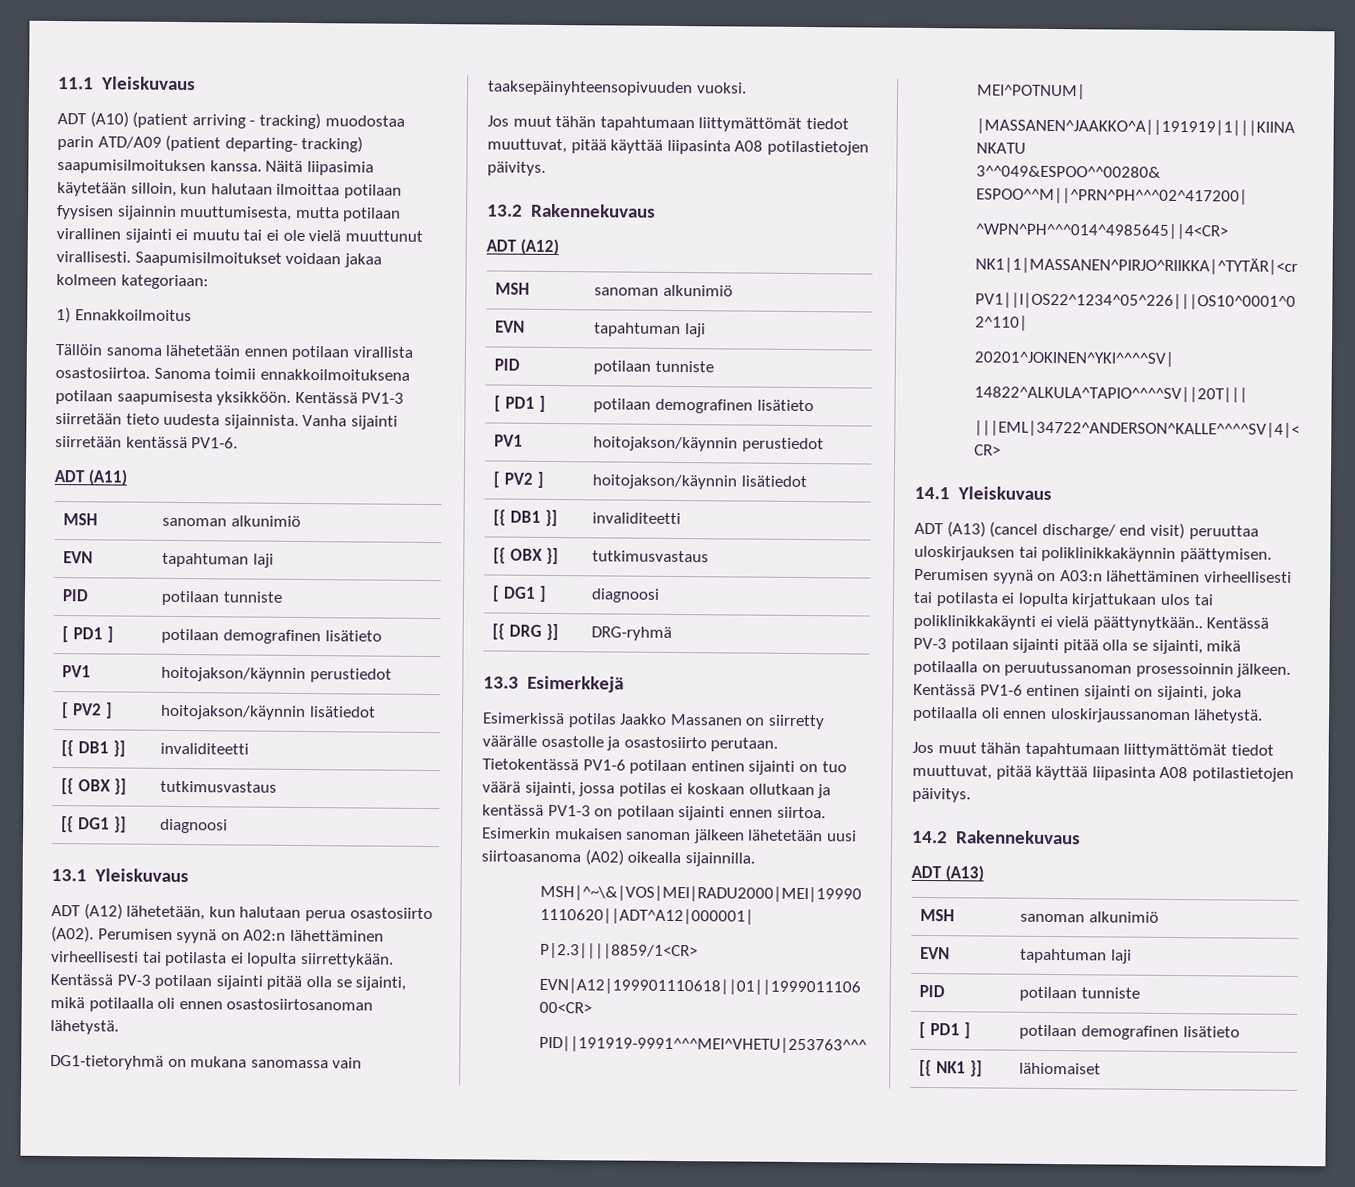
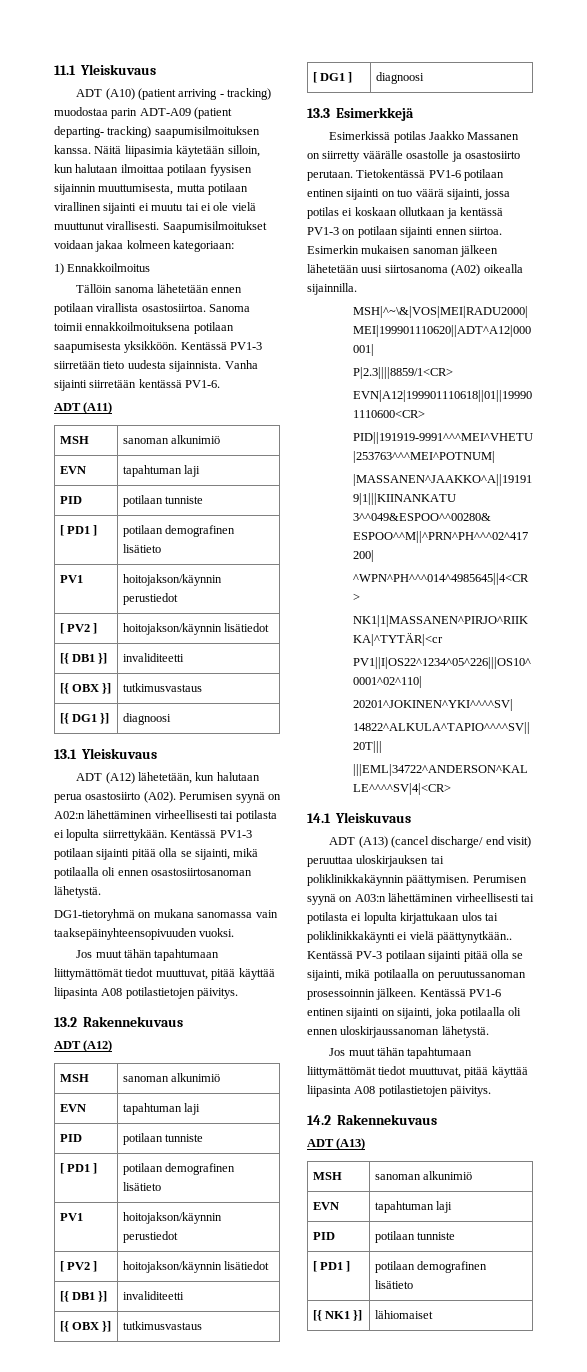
- ADT (A10) (patient arriving - tracking) muodostaa parin ATD/A09 (patient departing- tracking) saapumisilmoituksen kanssa.
+ ADT (A10) (patient arriving - tracking) muodostaa parin ADT-A09 (patient departing- tracking) saapumisilmoituksen kanssa.
- Kentässä PV-3 potilaan sijainti pitää olla se sijainti, mikä potilaalla oli ennen osastosiirtosanoman lähetystä.
+ Kentässä PV1-3 potilaan sijainti pitää olla se sijainti, mikä potilaalla oli ennen osastosiirtosanoman lähetystä.
- [{ DRG }] | DRG-ryhmä
- Esimerkin mukaisen sanoman jälkeen lähetetään uusi siirtoasanoma (A02) oikealla sijainnilla.
+ Esimerkin mukaisen sanoman jälkeen lähetetään uusi siirtosanoma (A02) oikealla sijainnilla.

